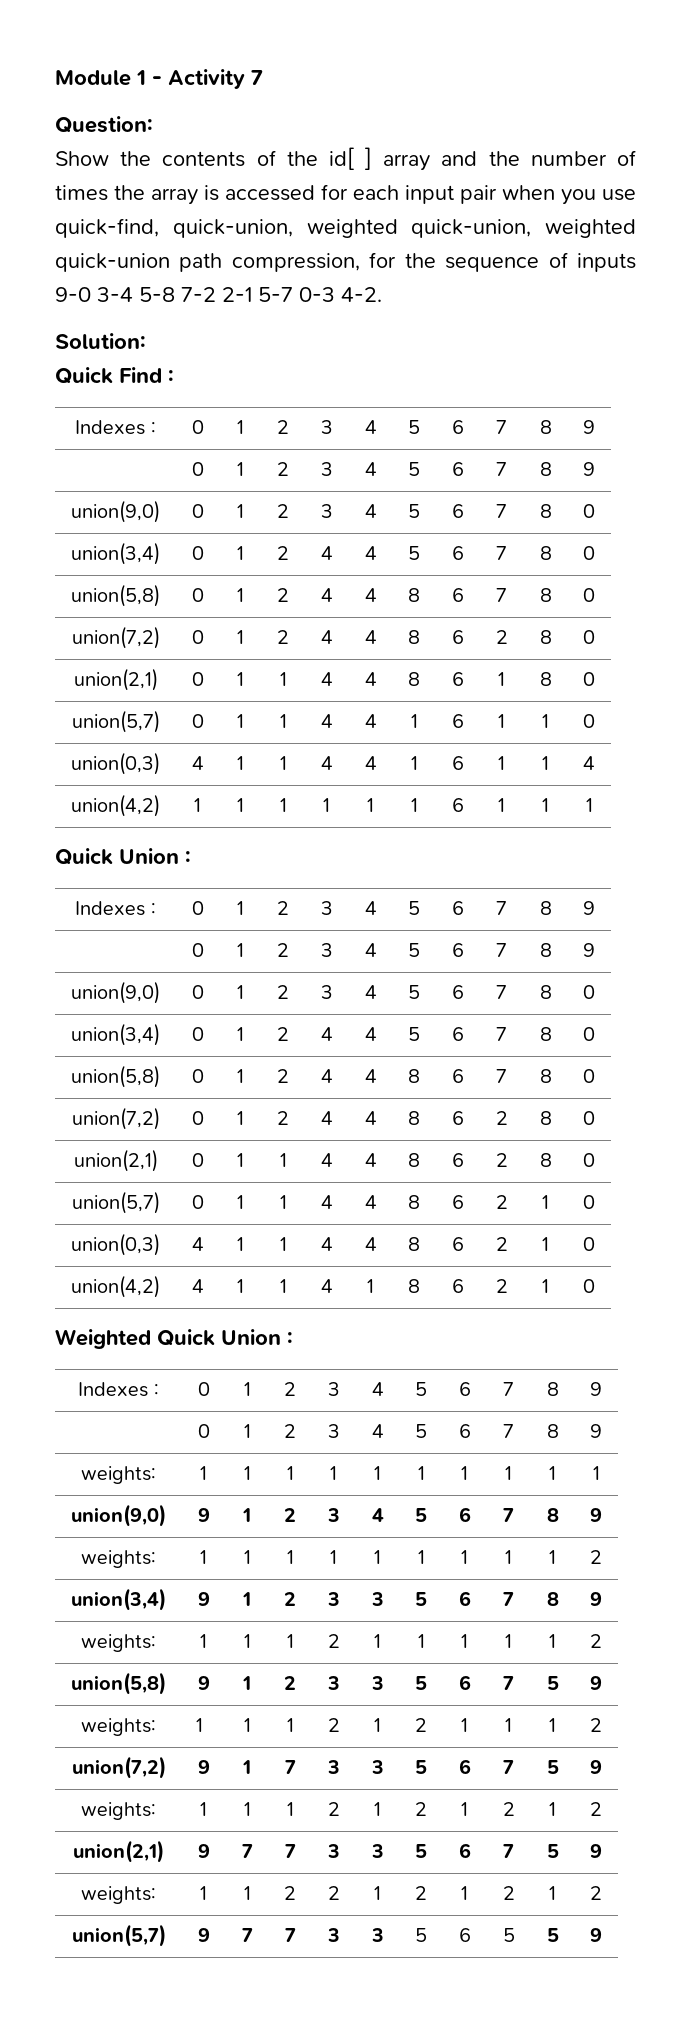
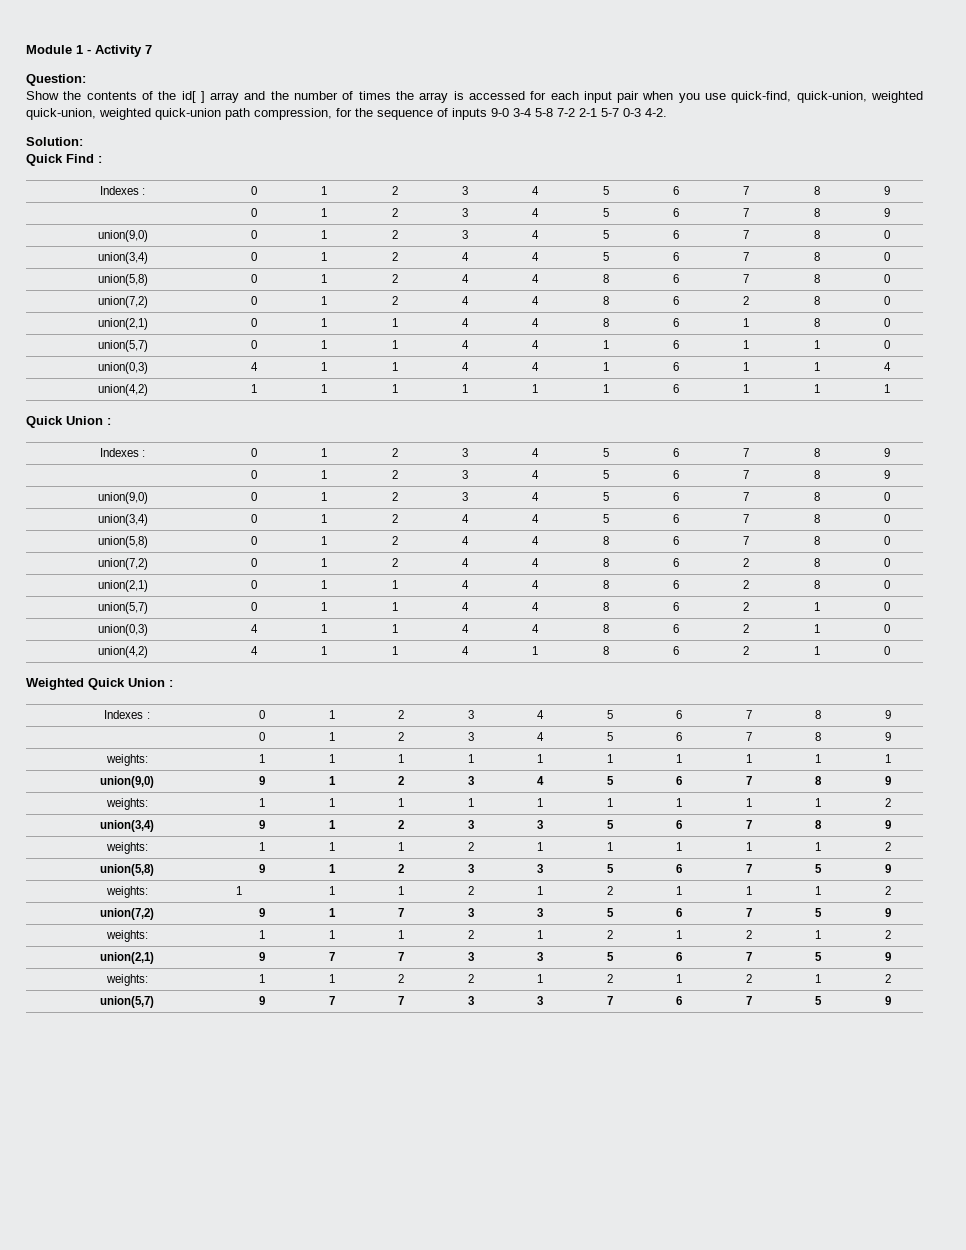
- union(5,7) | 9 | 7 | 7 | 3 | 3 | 5 | 6 | 5 | 5 | 9
+ union(5,7) | 9 | 7 | 7 | 3 | 3 | 7 | 6 | 7 | 5 | 9

